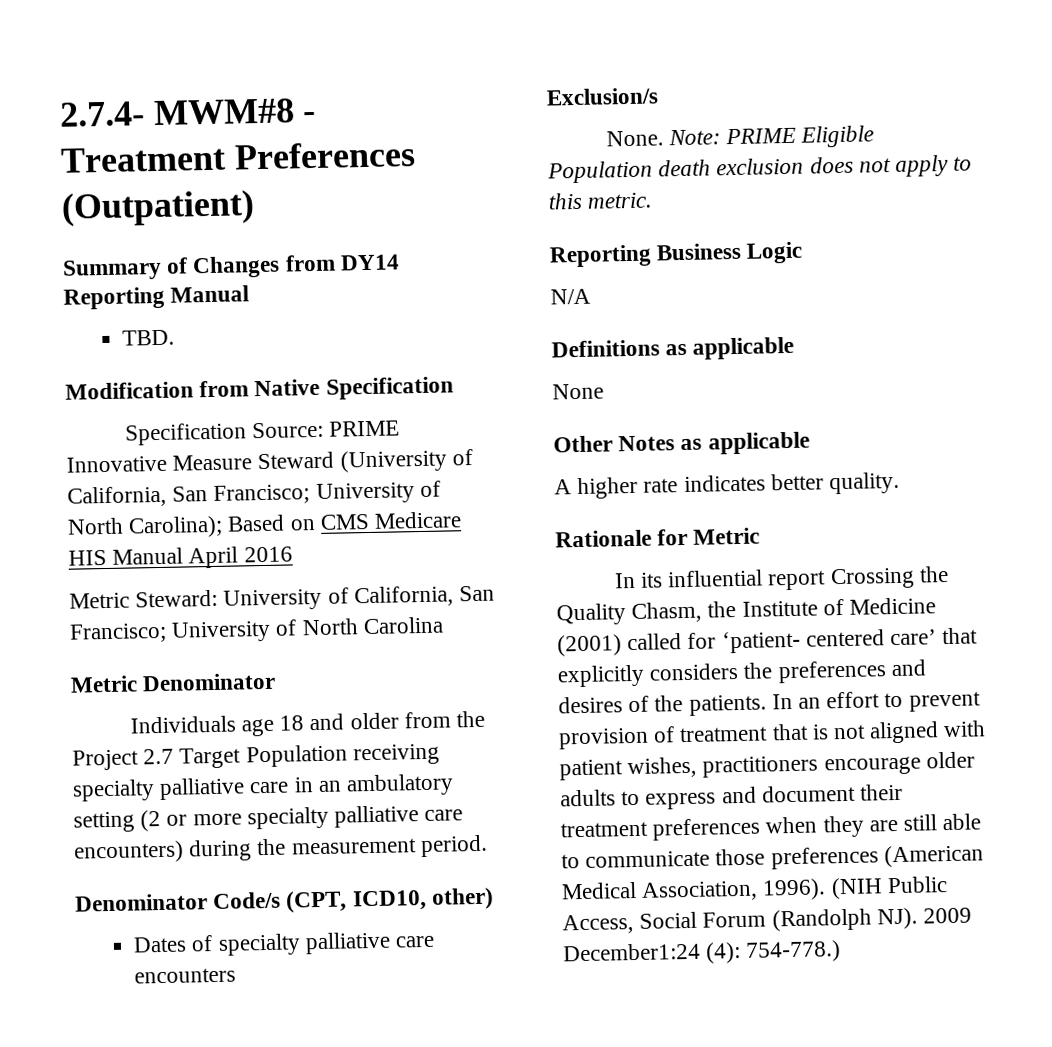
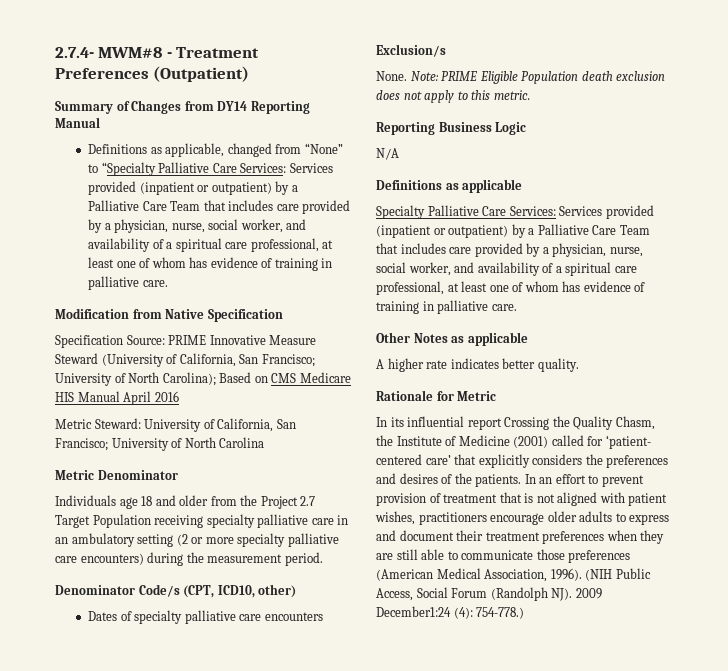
- TBD.
+ Definitions as applicable, changed from “None” to “Specialty Palliative Care Services: Services provided (inpatient or outpatient) by a Palliative Care Team that includes care provided by a physician, nurse, social worker, and availability of a spiritual care professional, at least one of whom has evidence of training in palliative care.
- None
+ Specialty Palliative Care Services: Services provided (inpatient or outpatient) by a Palliative Care Team that includes care provided by a physician, nurse, social worker, and availability of a spiritual care professional, at least one of whom has evidence of training in palliative care.

